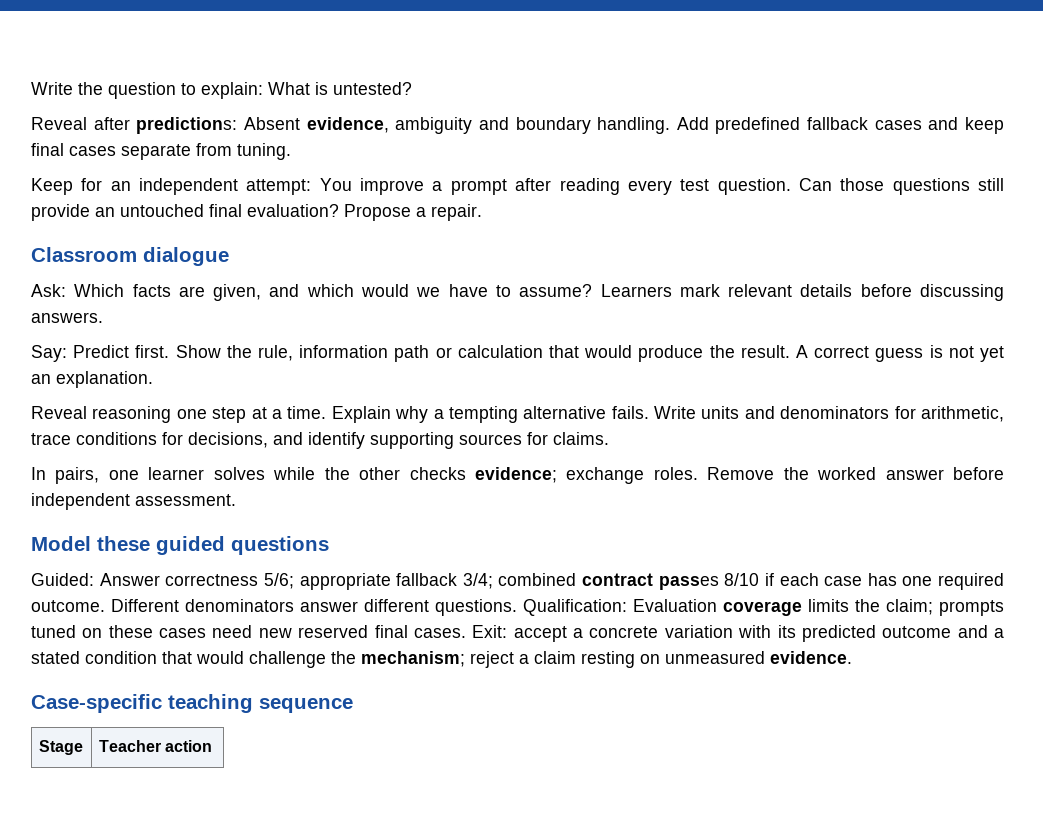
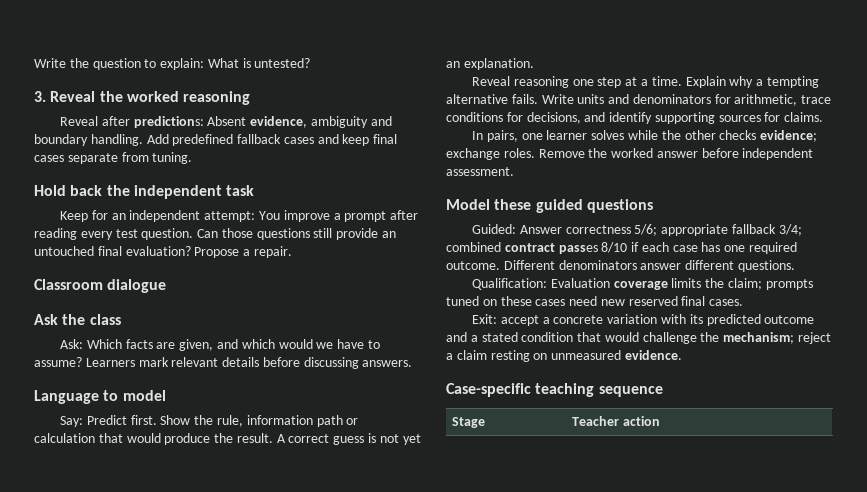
+ 3. Reveal the worked reasoning
+ Hold back the independent task
+ Ask the class
+ Language to model
- Different denominators answer different questions. Qualification: Evaluation coverage limits the claim; prompts tuned on these cases need new reserved final cases. Exit: accept a concrete variation with its predicted outcome and a stated condition that would challenge the mechanism; reject a claim resting on unmeasured evidence.
+ Different denominators answer different questions.
+ Qualification: Evaluation coverage limits the claim; prompts tuned on these cases need new reserved final cases.
+ Exit: accept a concrete variation with its predicted outcome and a stated condition that would challenge the mechanism; reject a claim resting on unmeasured evidence.

